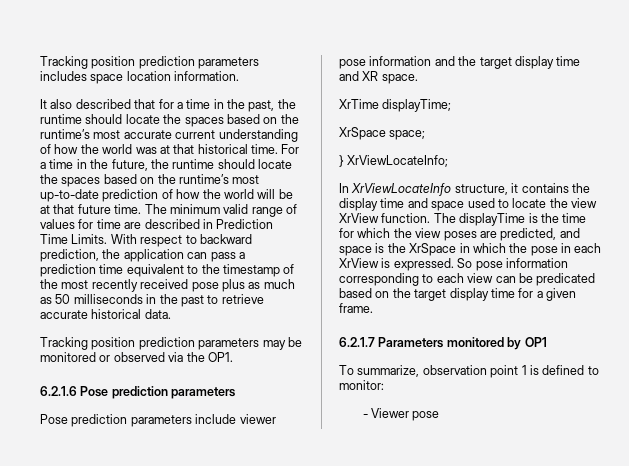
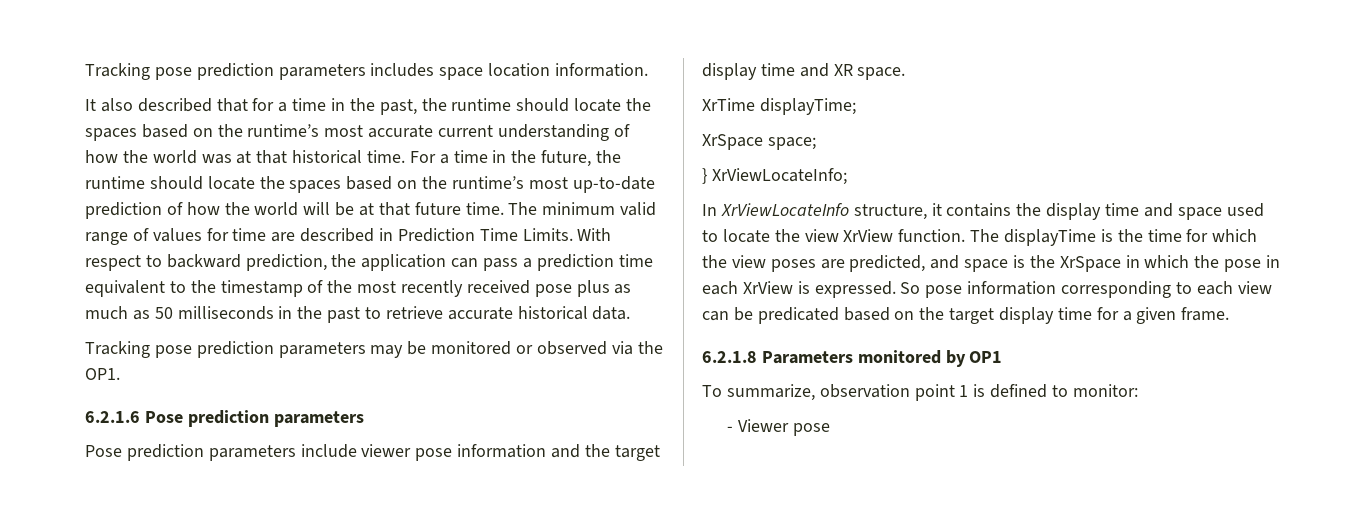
- Tracking position prediction parameters includes space location information.
+ Tracking pose prediction parameters includes space location information.
- Tracking position prediction parameters may be monitored or observed via the OP1.
+ Tracking pose prediction parameters may be monitored or observed via the OP1.
- 6.2.1.7 Parameters monitored by OP1
+ 6.2.1.8 Parameters monitored by OP1

